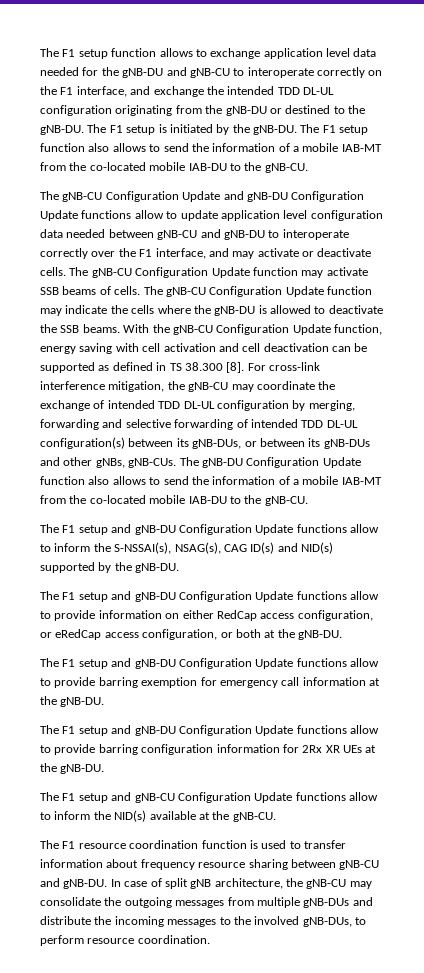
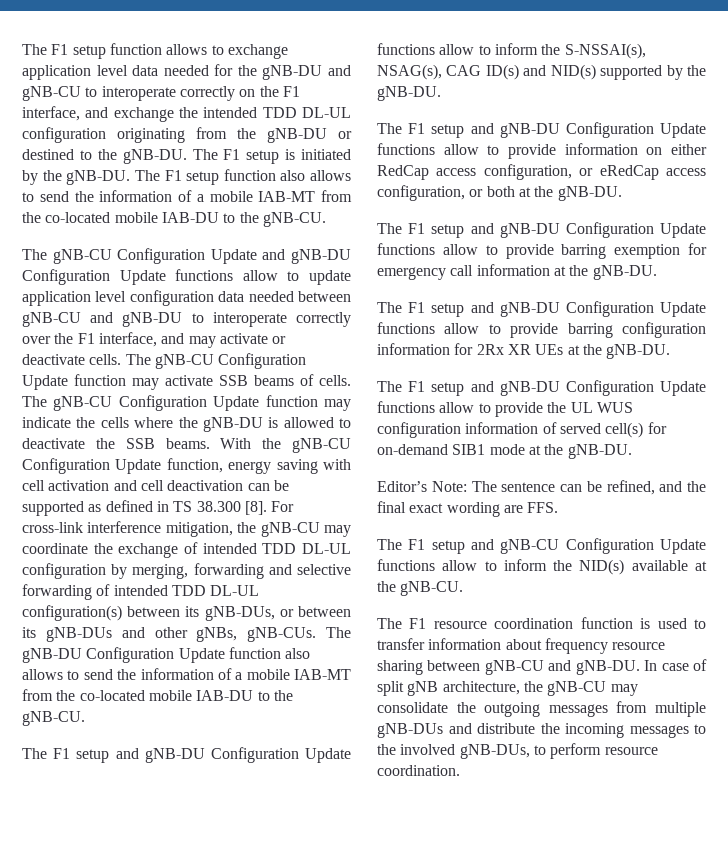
+ The F1 setup and gNB-DU Configuration Update functions allow to provide the UL WUS configuration information of served cell(s) for on-demand SIB1 mode at the gNB-DU.
+ Editor’s Note: The sentence can be refined, and the final exact wording are FFS.

